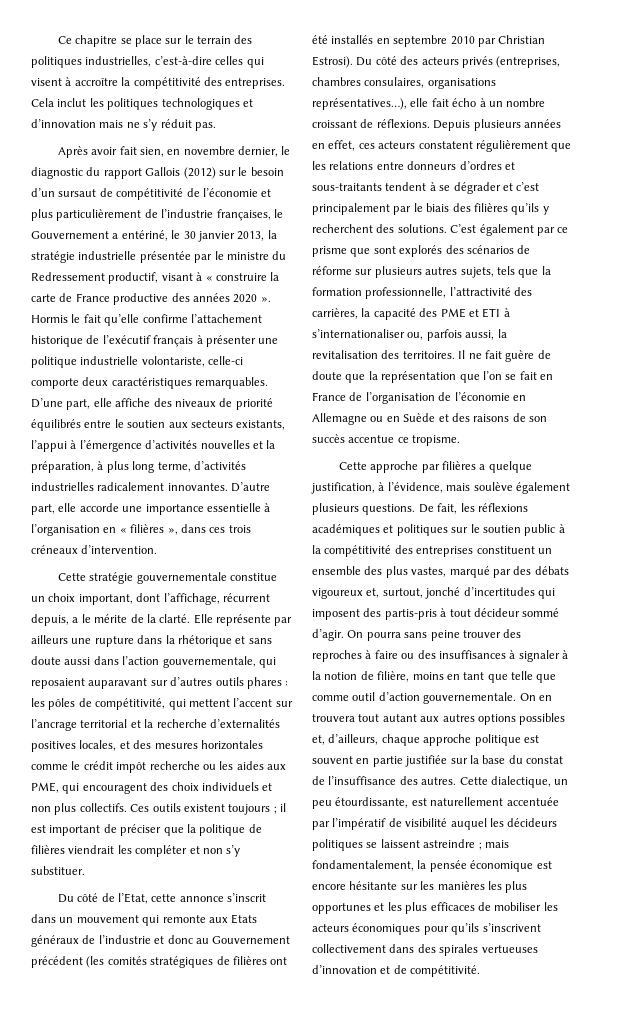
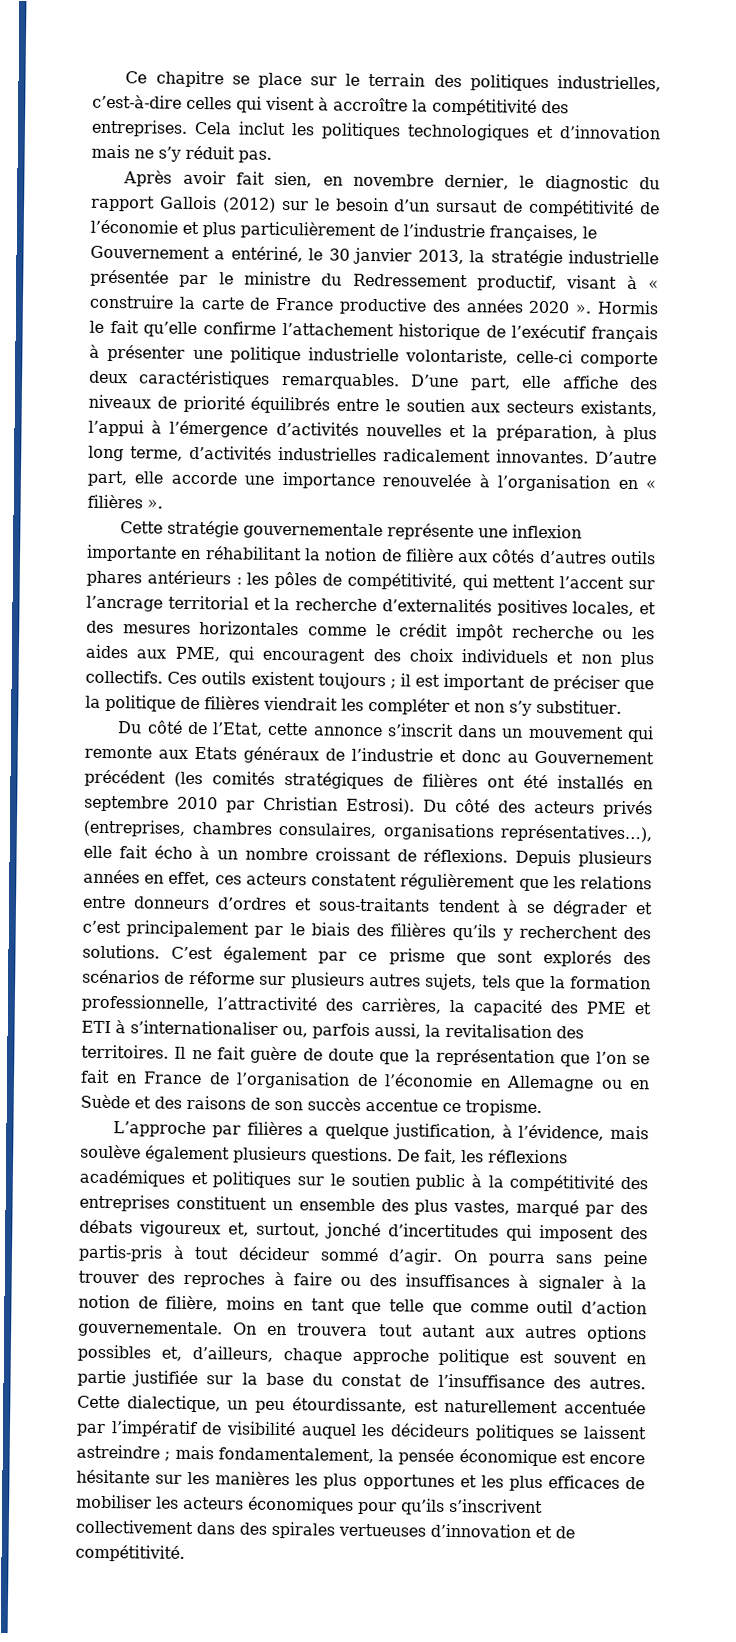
- D’autre part, elle accorde une importance essentielle à l’organisation en « filières », dans ces trois créneaux d’intervention.
- Cette stratégie gouvernementale constitue un choix important, dont l’affichage, récurrent depuis, a le mérite de la clarté. Elle représente par ailleurs une rupture dans la rhétorique et sans doute aussi dans l’action gouvernementale, qui reposaient auparavant sur d’autres outils phares : les pôles de compétitivité, qui mettent l’accent sur l’ancrage territorial et la recherche d’externalités positives locales, et des mesures horizontales comme le crédit impôt recherche ou les aides aux PME, qui encouragent des choix individuels et non plus collectifs.
+ D’autre part, elle accorde une importance renouvelée à l’organisation en « filières ».
+ Cette stratégie gouvernementale représente une inflexion importante en réhabilitant la notion de filière aux côtés d’autres outils phares antérieurs : les pôles de compétitivité, qui mettent l’accent sur l’ancrage territorial et la recherche d’externalités positives locales, et des mesures horizontales comme le crédit impôt recherche ou les aides aux PME, qui encouragent des choix individuels et non plus collectifs.
- Cette approche par filières a quelque justification, à l’évidence, mais soulève également plusieurs questions.
+ L’approche par filières a quelque justification, à l’évidence, mais soulève également plusieurs questions.

